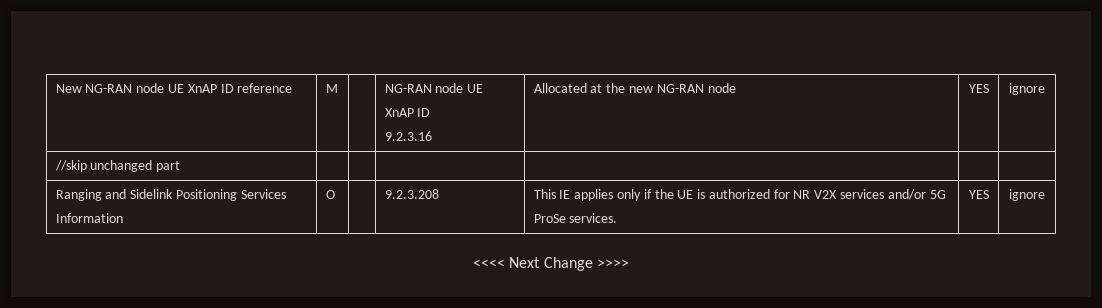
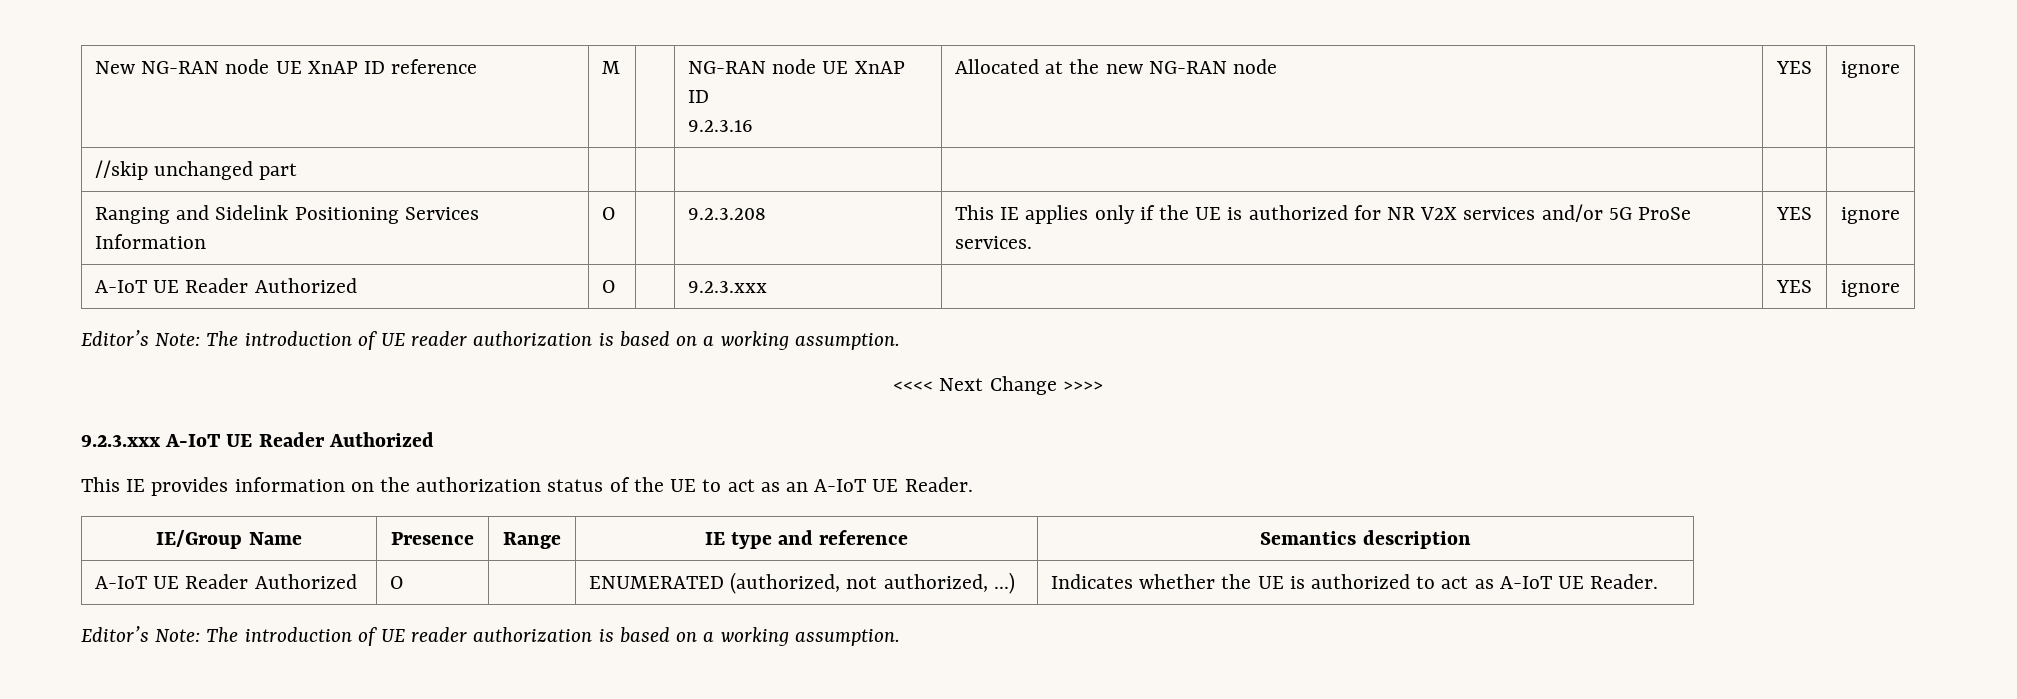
+ A-IoT UE Reader Authorized | O | | 9.2.3.xxx | | YES | ignore
+ Editor’s Note: The introduction of UE reader authorization is based on a working assumption.
  <<<< Next Change >>>>
+ 9.2.3.xxx A-IoT UE Reader Authorized
+ This IE provides information on the authorization status of the UE to act as an A-IoT UE Reader.
+ IE/Group Name | Presence | Range | IE type and reference | Semantics description
+ A-IoT UE Reader Authorized | O | | ENUMERATED (authorized, not authorized, ...) | Indicates whether the UE is authorized to act as A-IoT UE Reader.
+ Editor’s Note: The introduction of UE reader authorization is based on a working assumption.

